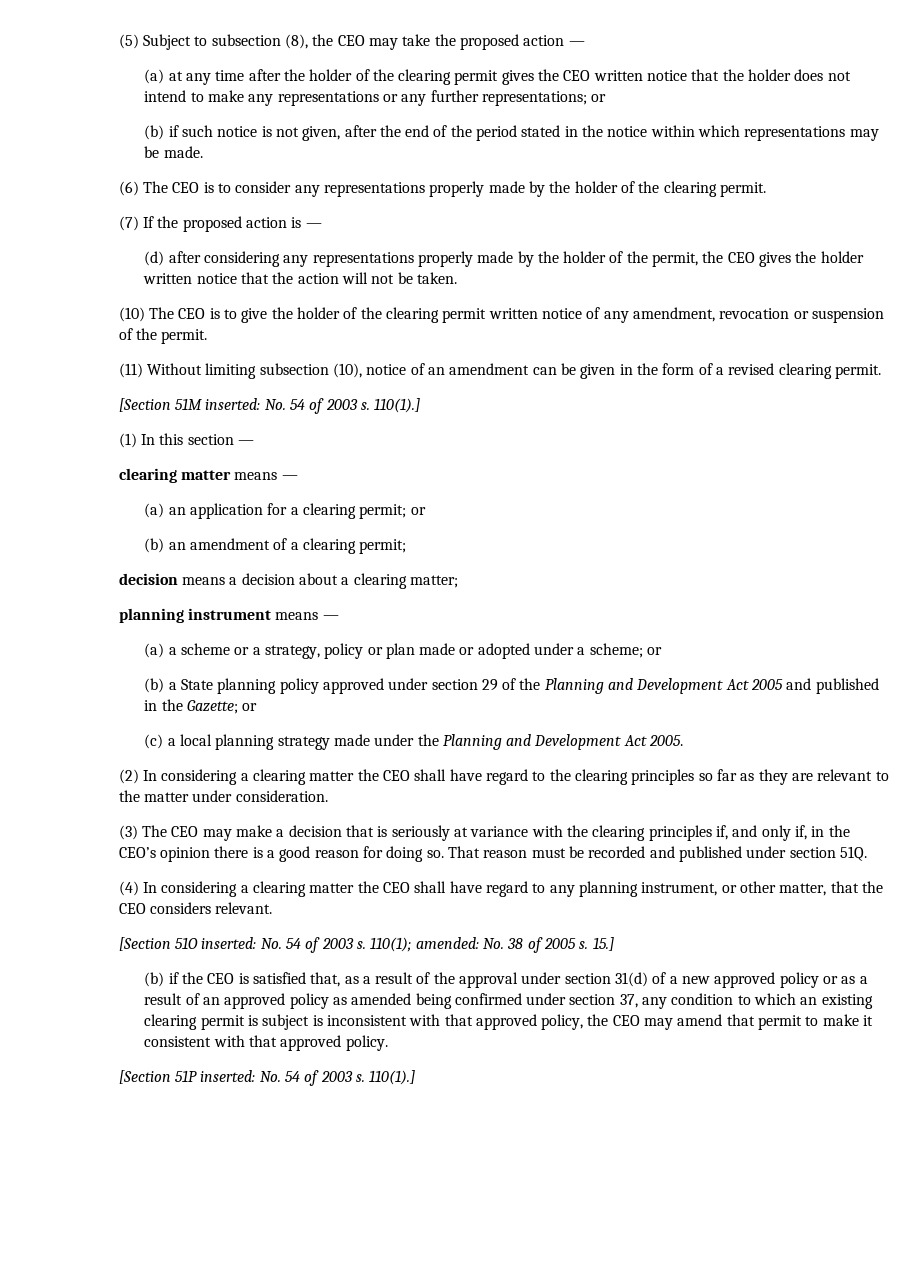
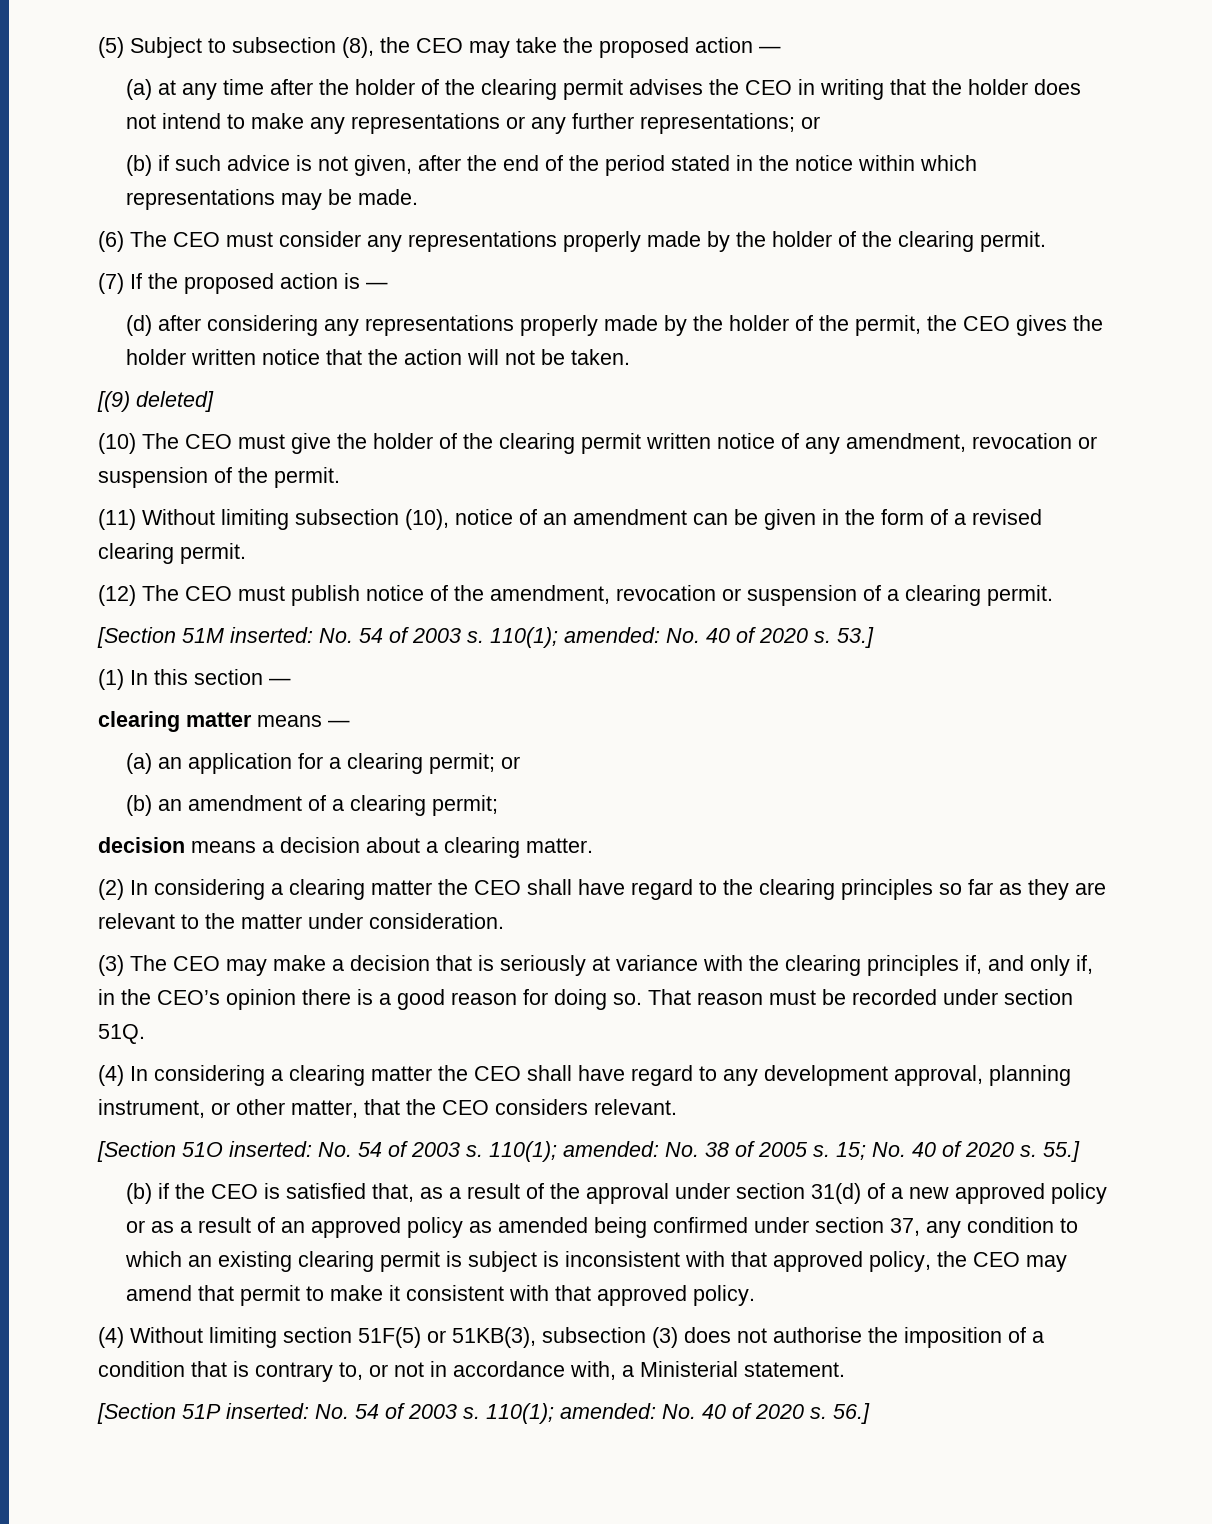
- (a) at any time after the holder of the clearing permit gives the CEO written notice that the holder does not intend to make any representations or any further representations; or
+ (a) at any time after the holder of the clearing permit advises the CEO in writing that the holder does not intend to make any representations or any further representations; or
- (b) if such notice is not given, after the end of the period stated in the notice within which representations may be made.
+ (b) if such advice is not given, after the end of the period stated in the notice within which representations may be made.
- (6) The CEO is to consider any representations properly made by the holder of the clearing permit.
+ (6) The CEO must consider any representations properly made by the holder of the clearing permit.
+ [(9) deleted]
- (10) The CEO is to give the holder of the clearing permit written notice of any amendment, revocation or suspension of the permit.
+ (10) The CEO must give the holder of the clearing permit written notice of any amendment, revocation or suspension of the permit.
+ (12) The CEO must publish notice of the amendment, revocation or suspension of a clearing permit.
- [Section 51M inserted: No. 54 of 2003 s. 110(1).]
+ [Section 51M inserted: No. 54 of 2003 s. 110(1); amended: No. 40 of 2020 s. 53.]
- decision means a decision about a clearing matter;
- planning instrument means —
- (a) a scheme or a strategy, policy or plan made or adopted under a scheme; or
- (b) a State planning policy approved under section 29 of the Planning and Development Act 2005 and published in the Gazette; or
- (c) a local planning strategy made under the Planning and Development Act 2005.
+ decision means a decision about a clearing matter.
- That reason must be recorded and published under section 51Q.
+ That reason must be recorded under section 51Q.
- (4) In considering a clearing matter the CEO shall have regard to any planning instrument, or other matter, that the CEO considers relevant.
+ (4) In considering a clearing matter the CEO shall have regard to any development approval, planning instrument, or other matter, that the CEO considers relevant.
- 15.]
+ 15; No. 40 of 2020 s. 55.]
+ (4) Without limiting section 51F(5) or 51KB(3), subsection (3) does not authorise the imposition of a condition that is contrary to, or not in accordance with, a Ministerial statement.
- [Section 51P inserted: No. 54 of 2003 s. 110(1).]
+ [Section 51P inserted: No. 54 of 2003 s. 110(1); amended: No. 40 of 2020 s. 56.]

